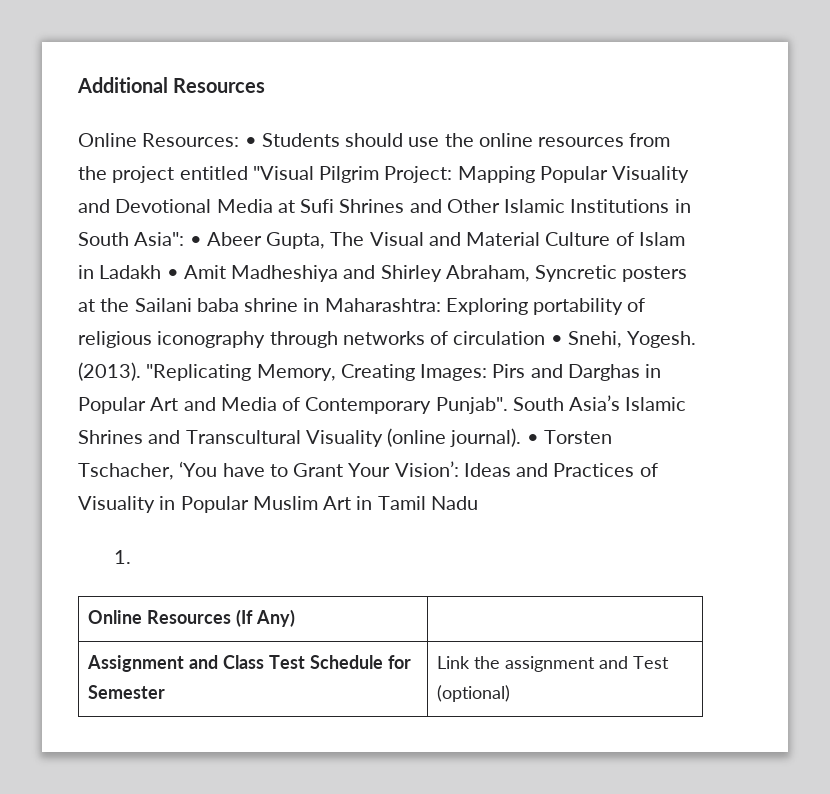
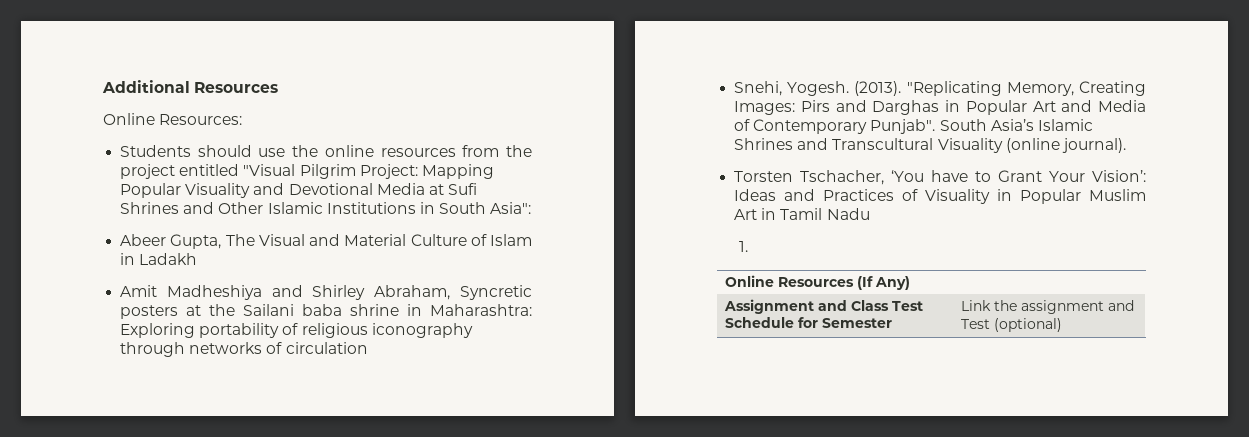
- Online Resources: • Students should use the online resources from the project entitled "Visual Pilgrim Project:
+ Online Resources:
+ Students should use the online resources from the project entitled "Visual Pilgrim Project:
- Mapping Popular Visuality and Devotional Media at Sufi Shrines and Other Islamic Institutions in South Asia": • Abeer Gupta, The Visual and Material Culture of Islam in Ladakh • Amit Madheshiya and Shirley Abraham, Syncretic posters at the Sailani baba shrine in Maharashtra:
+ Mapping Popular Visuality and Devotional Media at Sufi Shrines and Other Islamic Institutions in South Asia":
+ Abeer Gupta, The Visual and Material Culture of Islam in Ladakh
+ Amit Madheshiya and Shirley Abraham, Syncretic posters at the Sailani baba shrine in Maharashtra:
- Exploring portability of religious iconography through networks of circulation • Snehi, Yogesh.
+ Exploring portability of religious iconography through networks of circulation
+ Snehi, Yogesh.
- South Asia’s Islamic Shrines and Transcultural Visuality (online journal). • Torsten Tschacher, ‘You have to Grant Your Vision’: Ideas and Practices of Visuality in Popular Muslim Art in Tamil Nadu
+ South Asia’s Islamic Shrines and Transcultural Visuality (online journal).
+ Torsten Tschacher, ‘You have to Grant Your Vision’: Ideas and Practices of Visuality in Popular Muslim Art in Tamil Nadu

